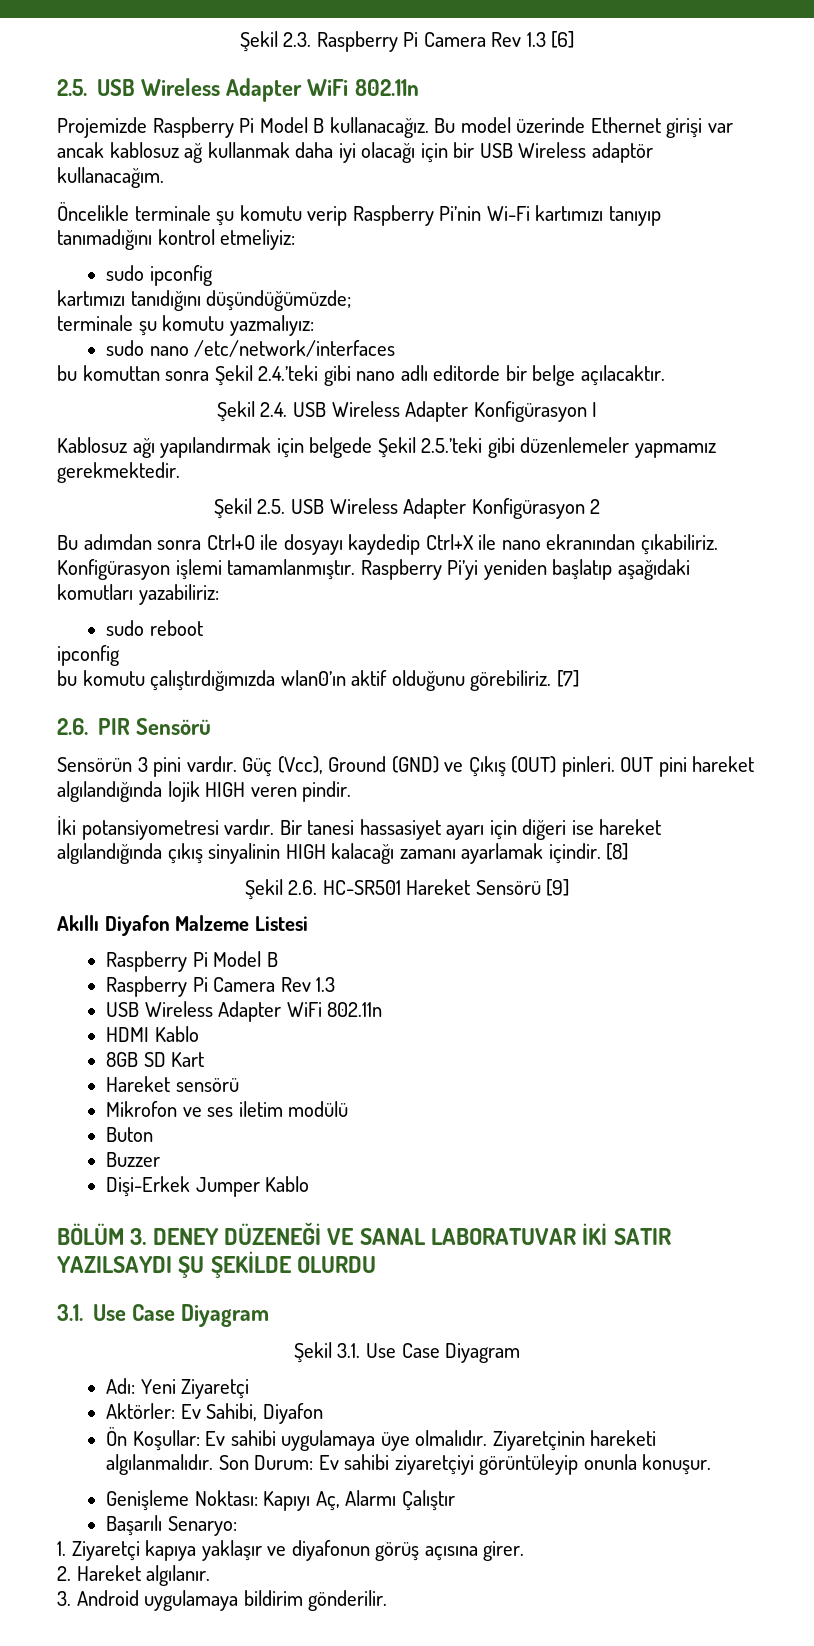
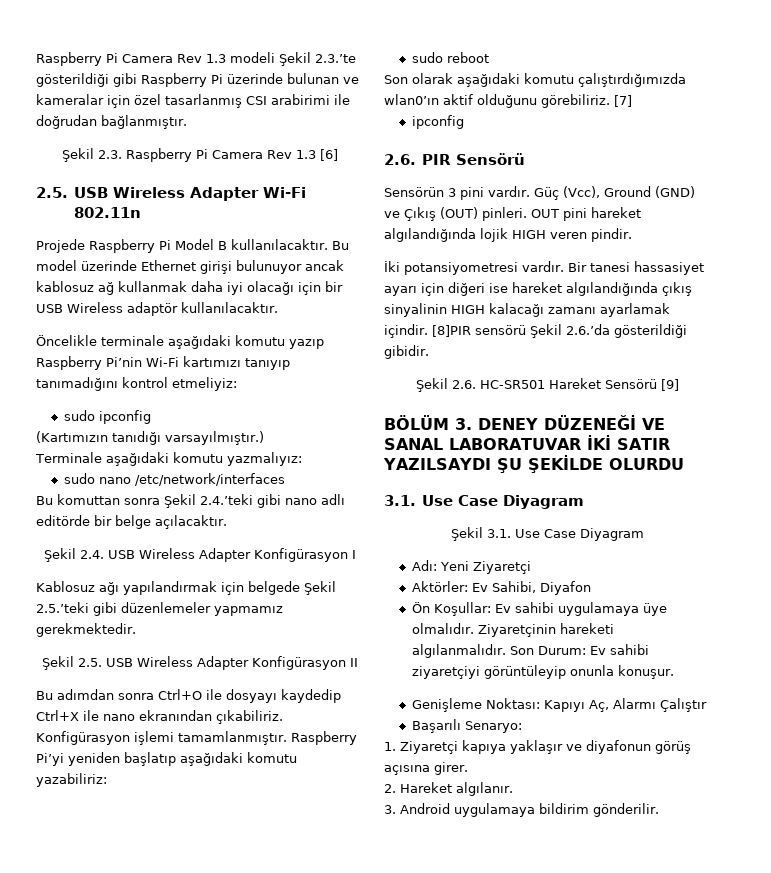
+ Raspberry Pi Camera Rev 1.3 modeli Şekil 2.3.’te gösterildiği gibi Raspberry Pi üzerinde bulunan ve kameralar için özel tasarlanmış CSI arabirimi ile doğrudan bağlanmıştır.
- 2.5. USB Wireless Adapter WiFi 802.11n
- Projemizde Raspberry Pi Model B kullanacağız.
+ 2.5. USB Wireless Adapter Wi-Fi 802.11n
+ Projede Raspberry Pi Model B kullanılacaktır.
- Bu model üzerinde Ethernet girişi var ancak kablosuz ağ kullanmak daha iyi olacağı için bir USB Wireless adaptör kullanacağım.
+ Bu model üzerinde Ethernet girişi bulunuyor ancak kablosuz ağ kullanmak daha iyi olacağı için bir USB Wireless adaptör kullanılacaktır.
- Öncelikle terminale şu komutu verip Raspberry Pi’nin Wi-Fi kartımızı tanıyıp tanımadığını kontrol etmeliyiz:
+ Öncelikle terminale aşağıdaki komutu yazıp Raspberry Pi’nin Wi-Fi kartımızı tanıyıp tanımadığını kontrol etmeliyiz:
- kartımızı tanıdığını düşündüğümüzde;
- terminale şu komutu yazmalıyız:
+ (Kartımızın tanıdığı varsayılmıştır.)
+ Terminale aşağıdaki komutu yazmalıyız:
- bu komuttan sonra Şekil 2.4.’teki gibi nano adlı editorde bir belge açılacaktır.
+ Bu komuttan sonra Şekil 2.4.’teki gibi nano adlı editörde bir belge açılacaktır.
- Şekil 2.5. USB Wireless Adapter Konfigürasyon 2
+ Şekil 2.5. USB Wireless Adapter Konfigürasyon II
- Raspberry Pi’yi yeniden başlatıp aşağıdaki komutları yazabiliriz:
+ Raspberry Pi’yi yeniden başlatıp aşağıdaki komutu yazabiliriz:
  sudo reboot
- ipconfig
- bu komutu çalıştırdığımızda wlan0’ın aktif olduğunu görebiliriz.
+ Son olarak aşağıdaki komutu çalıştırdığımızda wlan0’ın aktif olduğunu görebiliriz.
  [7]
+ ipconfig
- [8]
+ [8]PIR sensörü Şekil 2.6.’da gösterildiği gibidir.
- Akıllı Diyafon Malzeme Listesi
- Raspberry Pi Model B
- Raspberry Pi Camera Rev 1.3
- USB Wireless Adapter WiFi 802.11n
- HDMI Kablo
- 8GB SD Kart
- Hareket sensörü
- Mikrofon ve ses iletim modülü
- Buton
- Buzzer
- Dişi-Erkek Jumper Kablo

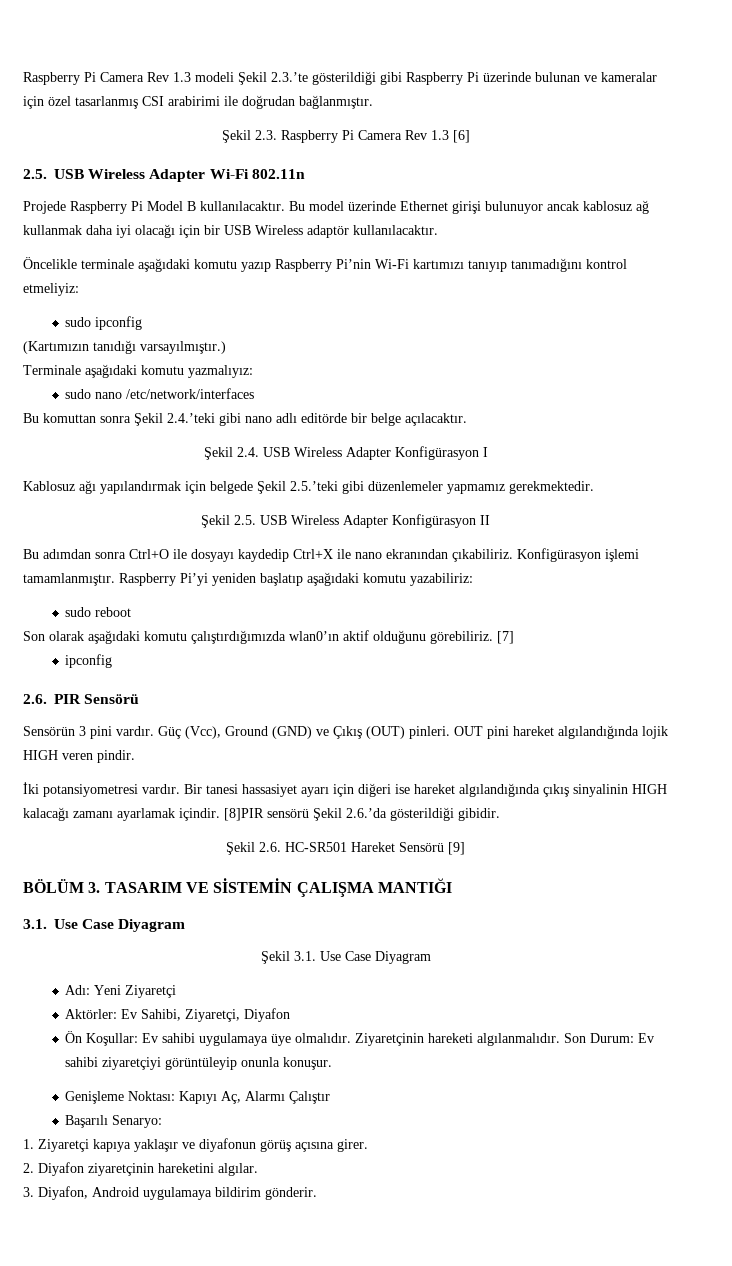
- BÖLÜM 3. DENEY DÜZENEĞİ VE SANAL LABORATUVAR İKİ SATIR YAZILSAYDI ŞU ŞEKİLDE OLURDU
+ BÖLÜM 3. TASARIM VE SİSTEMİN ÇALIŞMA MANTIĞI
- Aktörler: Ev Sahibi, Diyafon
+ Aktörler: Ev Sahibi, Ziyaretçi, Diyafon
- 2. Hareket algılanır.
- 3. Android uygulamaya bildirim gönderilir.
+ 2. Diyafon ziyaretçinin hareketini algılar.
+ 3. Diyafon, Android uygulamaya bildirim gönderir.

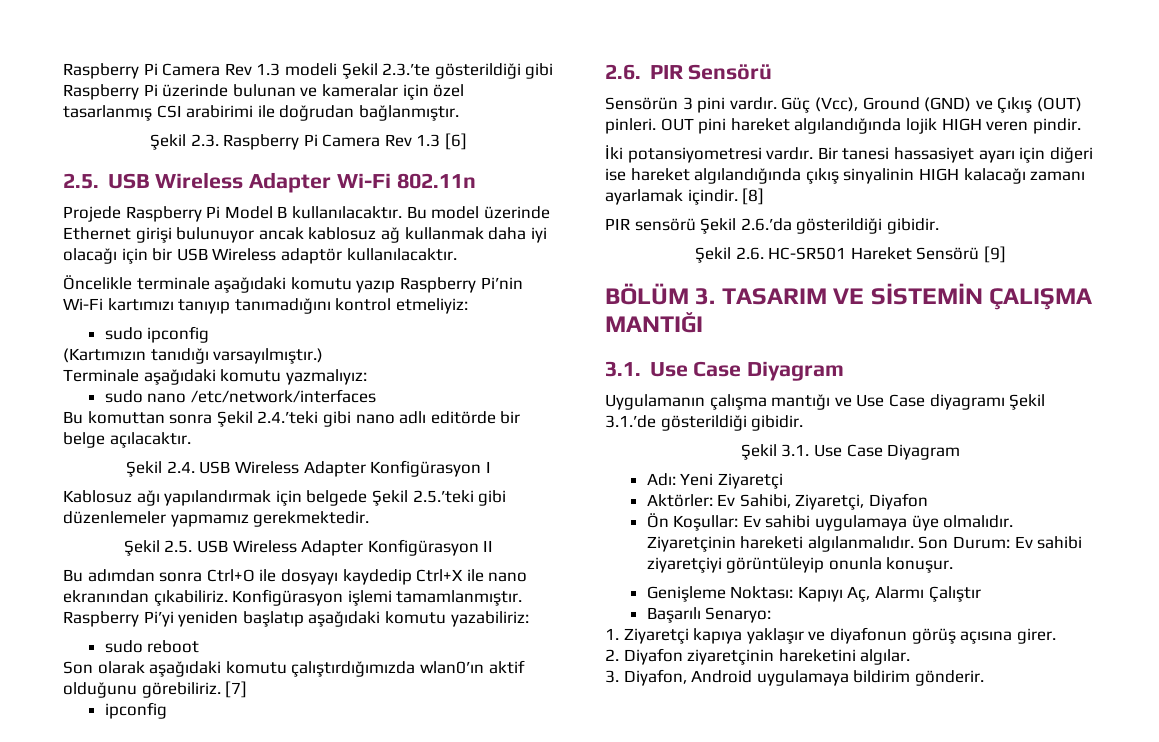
- [8]PIR sensörü Şekil 2.6.’da gösterildiği gibidir.
+ [8]
+ PIR sensörü Şekil 2.6.’da gösterildiği gibidir.
+ Uygulamanın çalışma mantığı ve Use Case diyagramı Şekil 3.1.’de gösterildiği gibidir.

